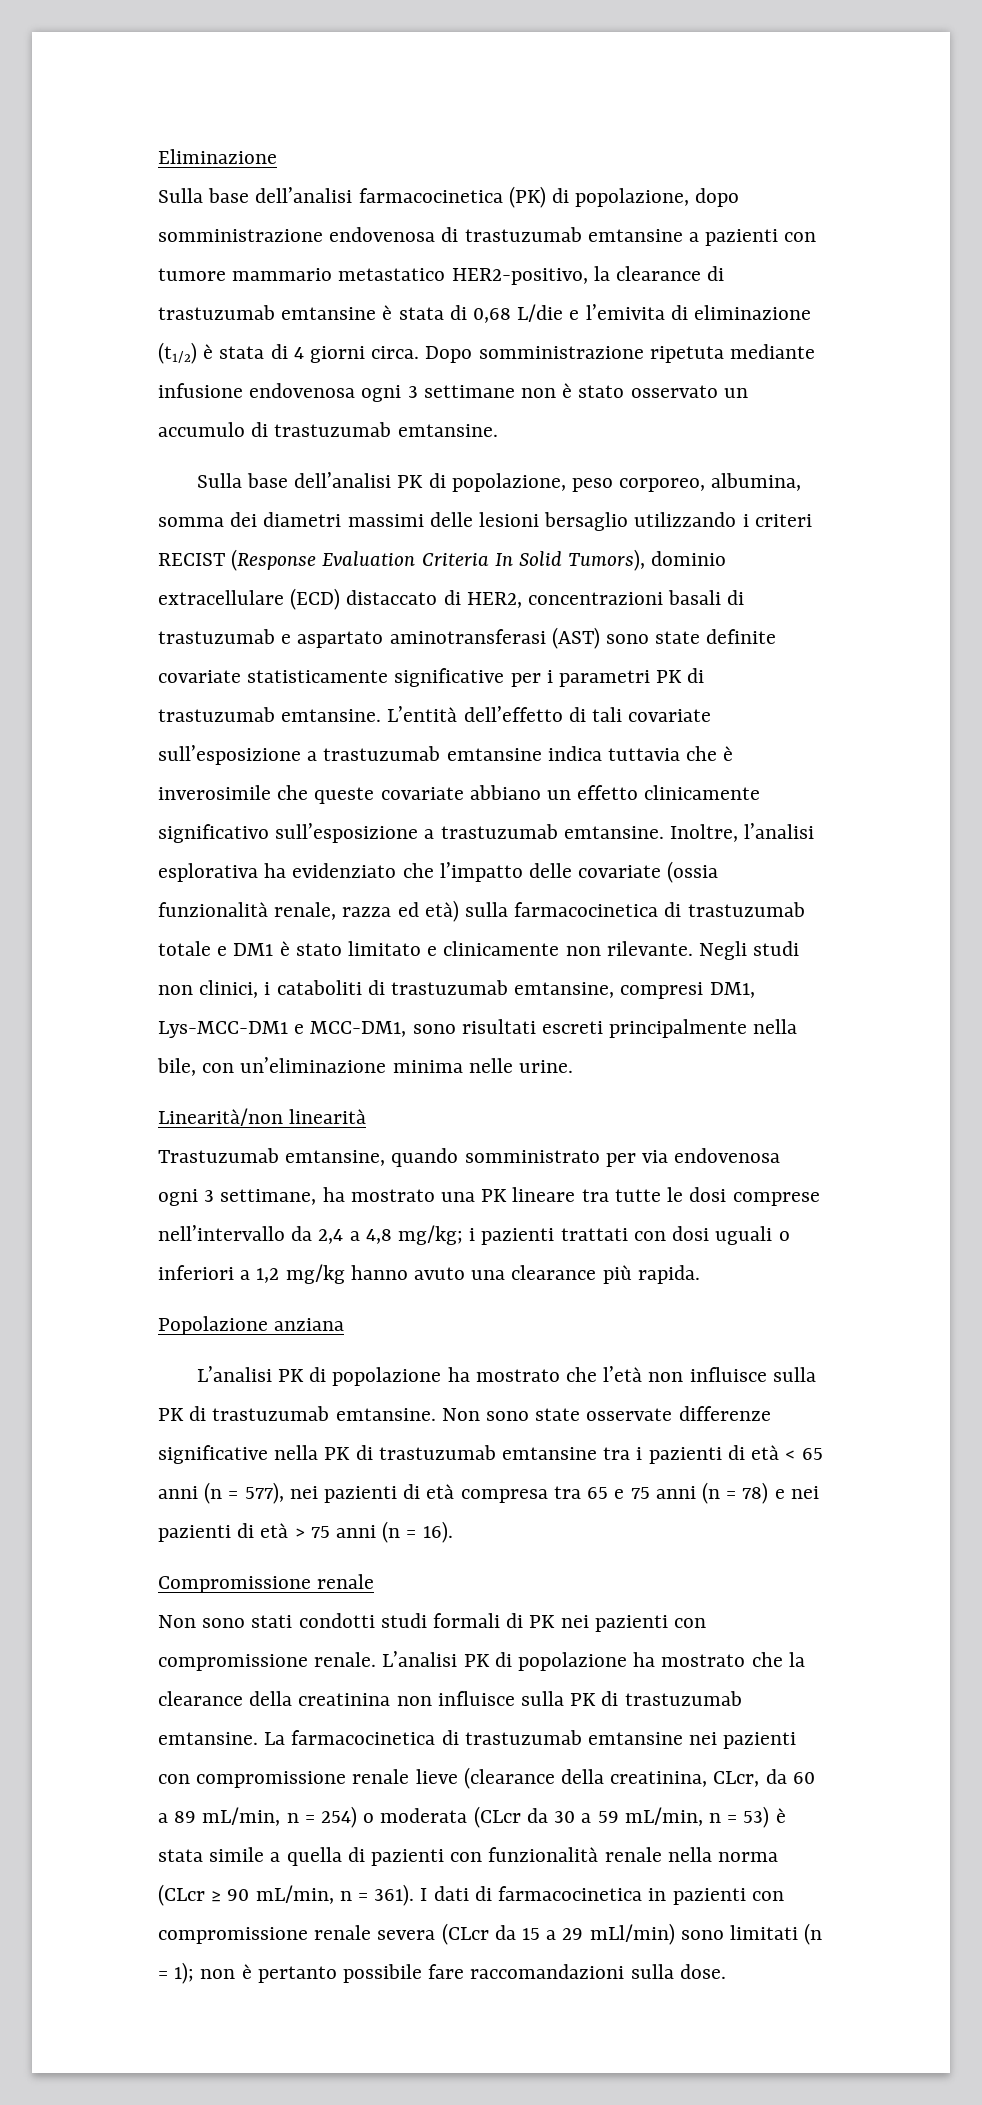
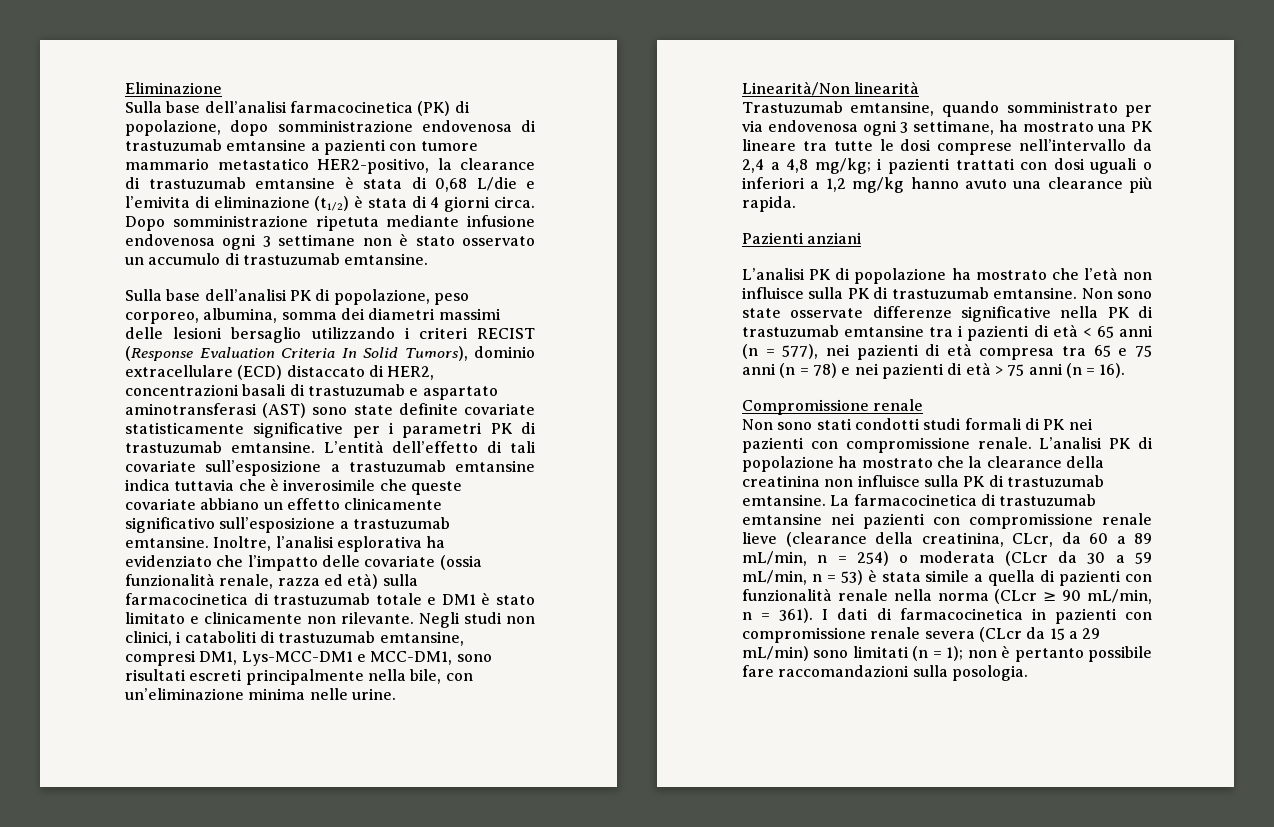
- Linearità/non linearità
+ Linearità/Non linearità
- Popolazione anziana
+ Pazienti anziani
- I dati di farmacocinetica in pazienti con compromissione renale severa (CLcr da 15 a 29 mLl/min) sono limitati (n = 1); non è pertanto possibile fare raccomandazioni sulla dose.
+ I dati di farmacocinetica in pazienti con compromissione renale severa (CLcr da 15 a 29 mL/min) sono limitati (n = 1); non è pertanto possibile fare raccomandazioni sulla posologia.

